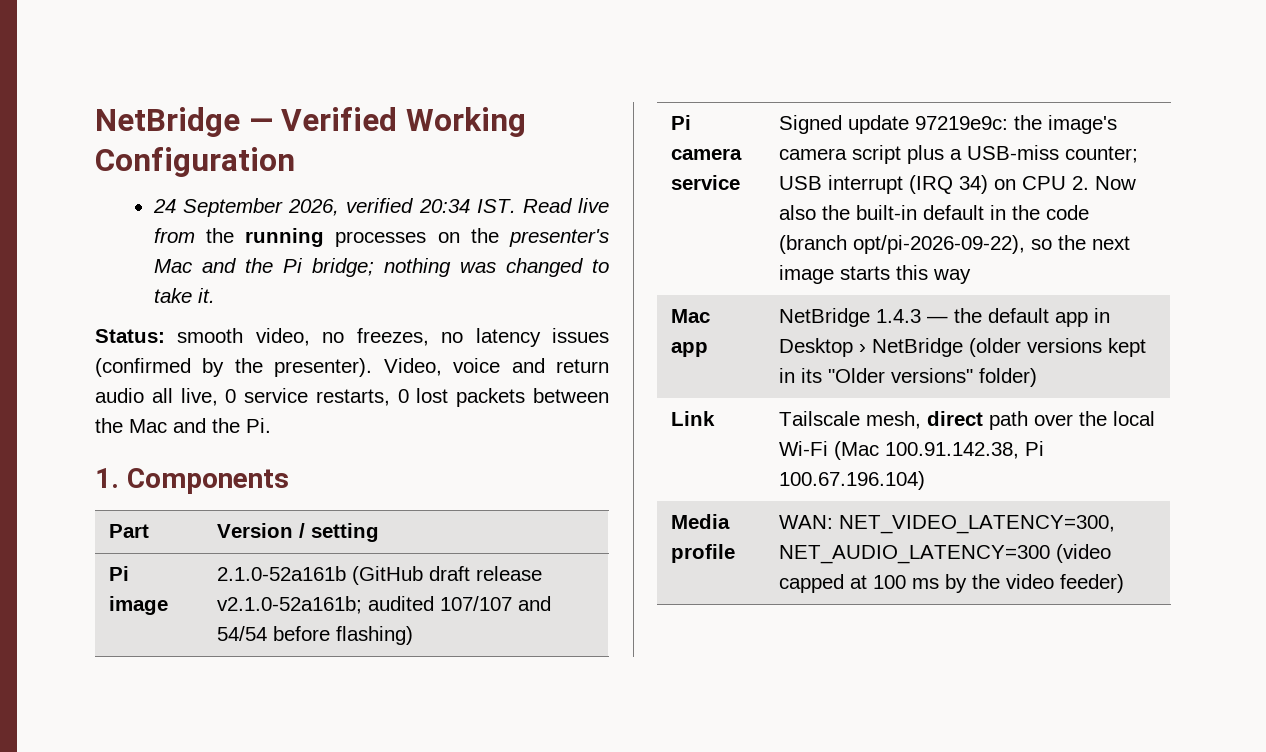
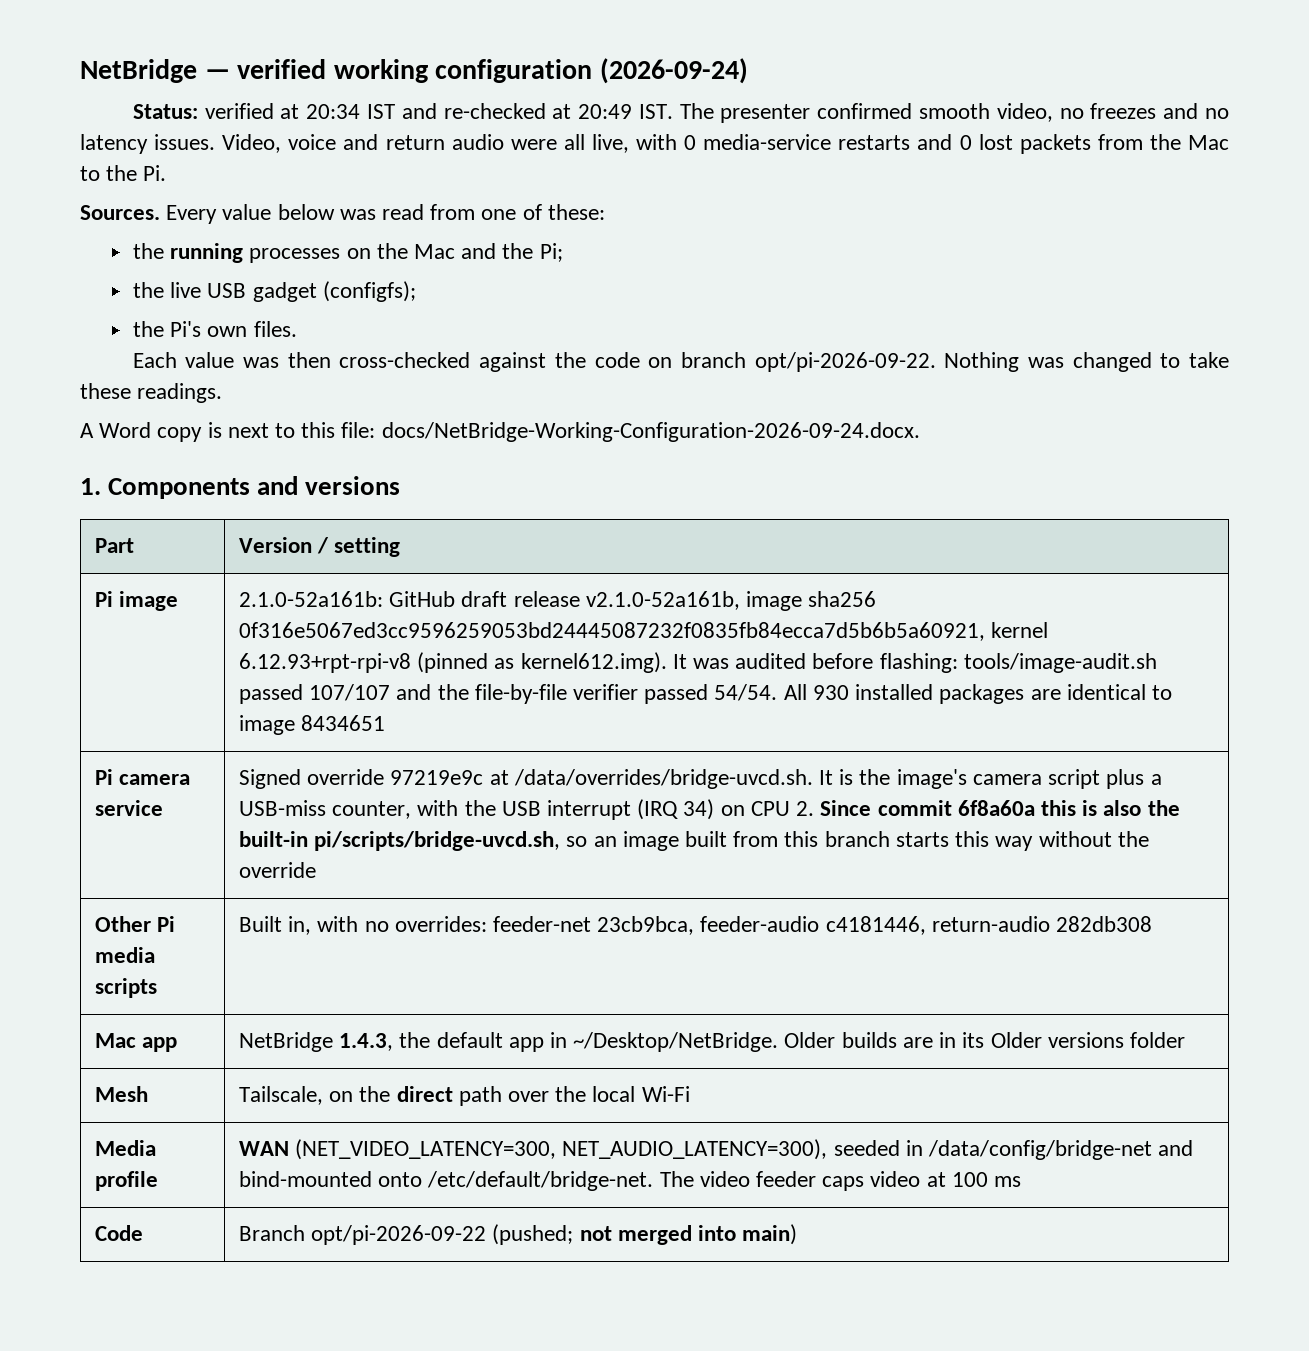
- NetBridge — Verified Working Configuration
- 24 September 2026, verified 20:34 IST. Read live from the running processes on the presenter's Mac and the Pi bridge; nothing was changed to take it.
- Status: smooth video, no freezes, no latency issues (confirmed by the presenter). Video, voice and return audio all live, 0 service restarts, 0 lost packets between the Mac and the Pi.
+ NetBridge — verified working configuration (2026-09-24)
+ Status: verified at 20:34 IST and re-checked at 20:49 IST. The presenter confirmed smooth video, no freezes and no latency issues. Video, voice and return audio were all live, with 0 media-service restarts and 0 lost packets from the Mac to the Pi.
+ Sources. Every value below was read from one of these:
+ the running processes on the Mac and the Pi;
+ the live USB gadget (configfs);
+ the Pi's own files.
+ Each value was then cross-checked against the code on branch opt/pi-2026-09-22. Nothing was changed to take these readings.
+ A Word copy is next to this file: docs/NetBridge-Working-Configuration-2026-09-24.docx.
- 1. Components
+ 1. Components and versions
- Pi image | 2.1.0-52a161b (GitHub draft release v2.1.0-52a161b; audited 107/107 and 54/54 before flashing)
- Pi camera service | Signed update 97219e9c: the image's camera script plus a USB-miss counter; USB interrupt (IRQ 34) on CPU 2. Now also the built-in default in the code (branch opt/pi-2026-09-22), so the next image starts this way
+ Pi image | 2.1.0-52a161b: GitHub draft release v2.1.0-52a161b, image sha256 0f316e5067ed3cc9596259053bd24445087232f0835fb84ecca7d5b6b5a60921, kernel 6.12.93+rpt-rpi-v8 (pinned as kernel612.img). It was audited before flashing: tools/image-audit.sh passed 107/107 and the file-by-file verifier passed 54/54. All 930 installed packages are identical to image 8434651
+ Pi camera service | Signed override 97219e9c at /data/overrides/bridge-uvcd.sh. It is the image's camera script plus a USB-miss counter, with the USB interrupt (IRQ 34) on CPU 2. Since commit 6f8a60a this is also the built-in pi/scripts/bridge-uvcd.sh, so an image built from this branch starts this way without the override
+ Other Pi media scripts | Built in, with no overrides: feeder-net 23cb9bca, feeder-audio c4181446, return-audio 282db308
- Mac app | NetBridge 1.4.3 — the default app in Desktop › NetBridge (older versions kept in its "Older versions" folder)
- Link | Tailscale mesh, direct path over the local Wi-Fi (Mac 100.91.142.38, Pi 100.67.196.104)
- Media profile | WAN: NET_VIDEO_LATENCY=300, NET_AUDIO_LATENCY=300 (video capped at 100 ms by the video feeder)
+ Mac app | NetBridge 1.4.3, the default app in ~/Desktop/NetBridge. Older builds are in its Older versions folder
+ Mesh | Tailscale, on the direct path over the local Wi-Fi
+ Media profile | WAN (NET_VIDEO_LATENCY=300, NET_AUDIO_LATENCY=300), seeded in /data/config/bridge-net and bind-mounted onto /etc/default/bridge-net. The video feeder caps video at 100 ms
+ Code | Branch opt/pi-2026-09-22 (pushed; not merged into main)

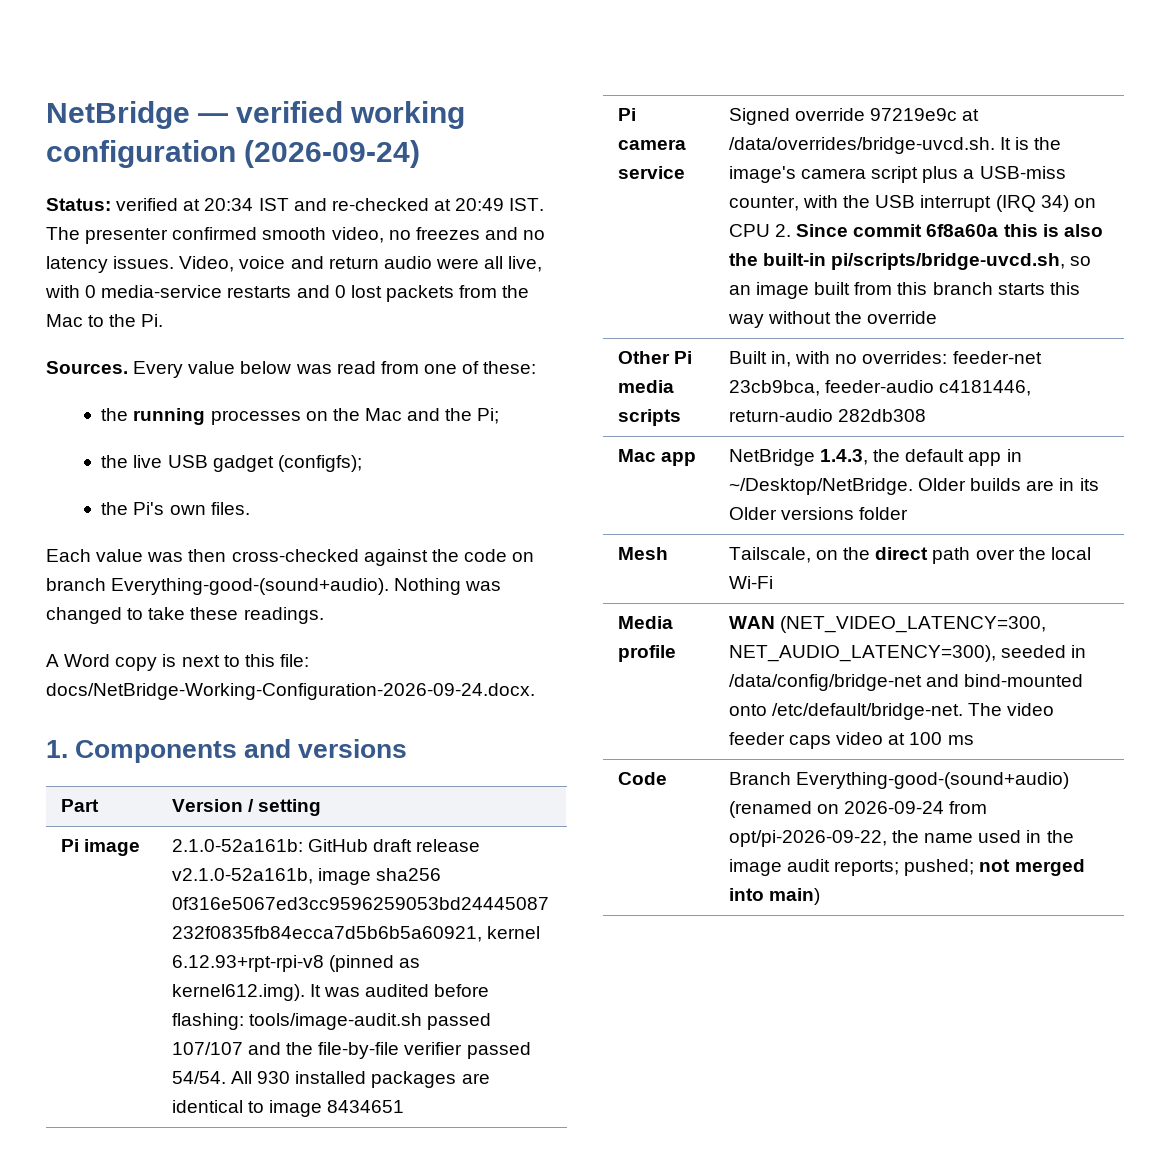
- Each value was then cross-checked against the code on branch opt/pi-2026-09-22.
+ Each value was then cross-checked against the code on branch Everything-good-(sound+audio).
- Code | Branch opt/pi-2026-09-22 (pushed; not merged into main)
+ Code | Branch Everything-good-(sound+audio) (renamed on 2026-09-24 from opt/pi-2026-09-22, the name used in the image audit reports; pushed; not merged into main)

